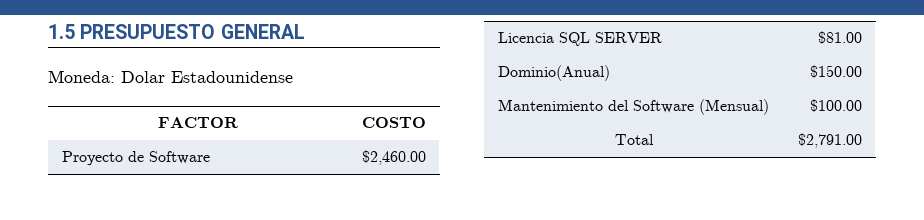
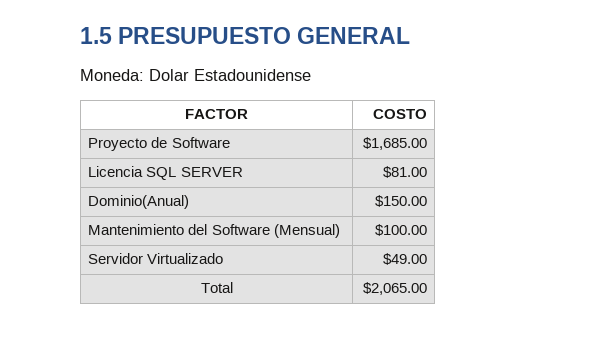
- Proyecto de Software | $2,460.00
+ Proyecto de Software | $1,685.00
+ Servidor Virtualizado | $49.00
- Total | $2,791.00
+ Total | $2,065.00

